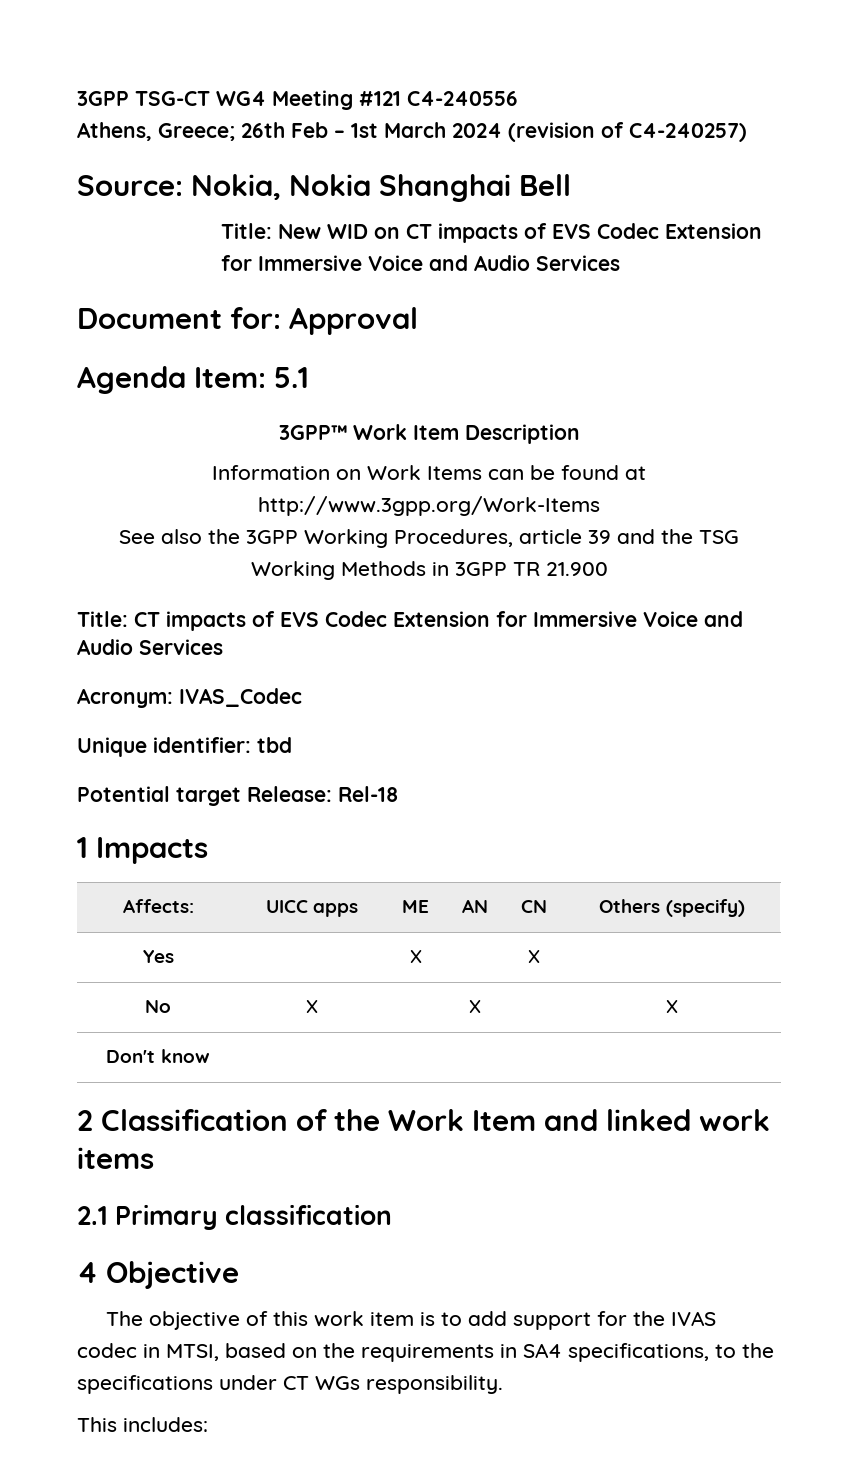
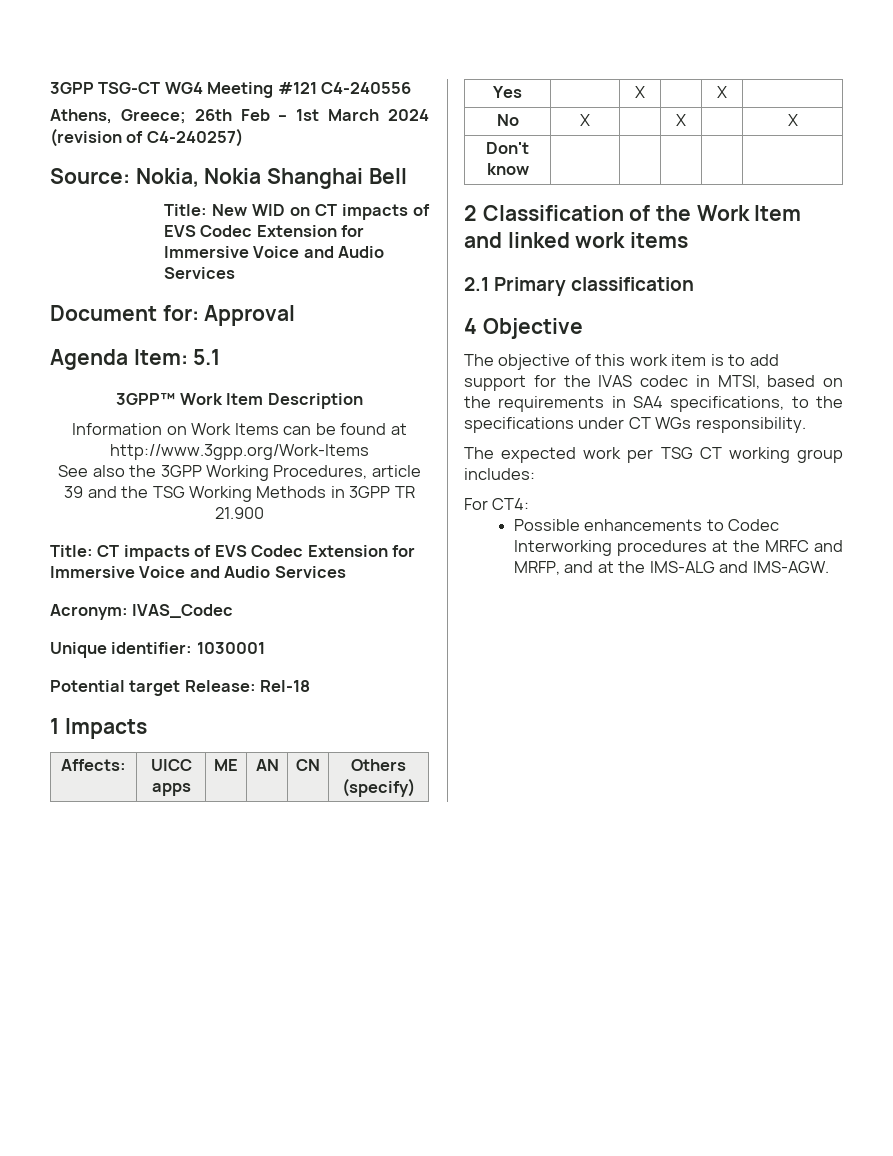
- Unique identifier: tbd
+ Unique identifier: 1030001
- This includes:
+ The expected work per TSG CT working group includes:
+ For CT4:
+ Possible enhancements to Codec Interworking procedures at the MRFC and MRFP, and at the IMS-ALG and IMS-AGW.

